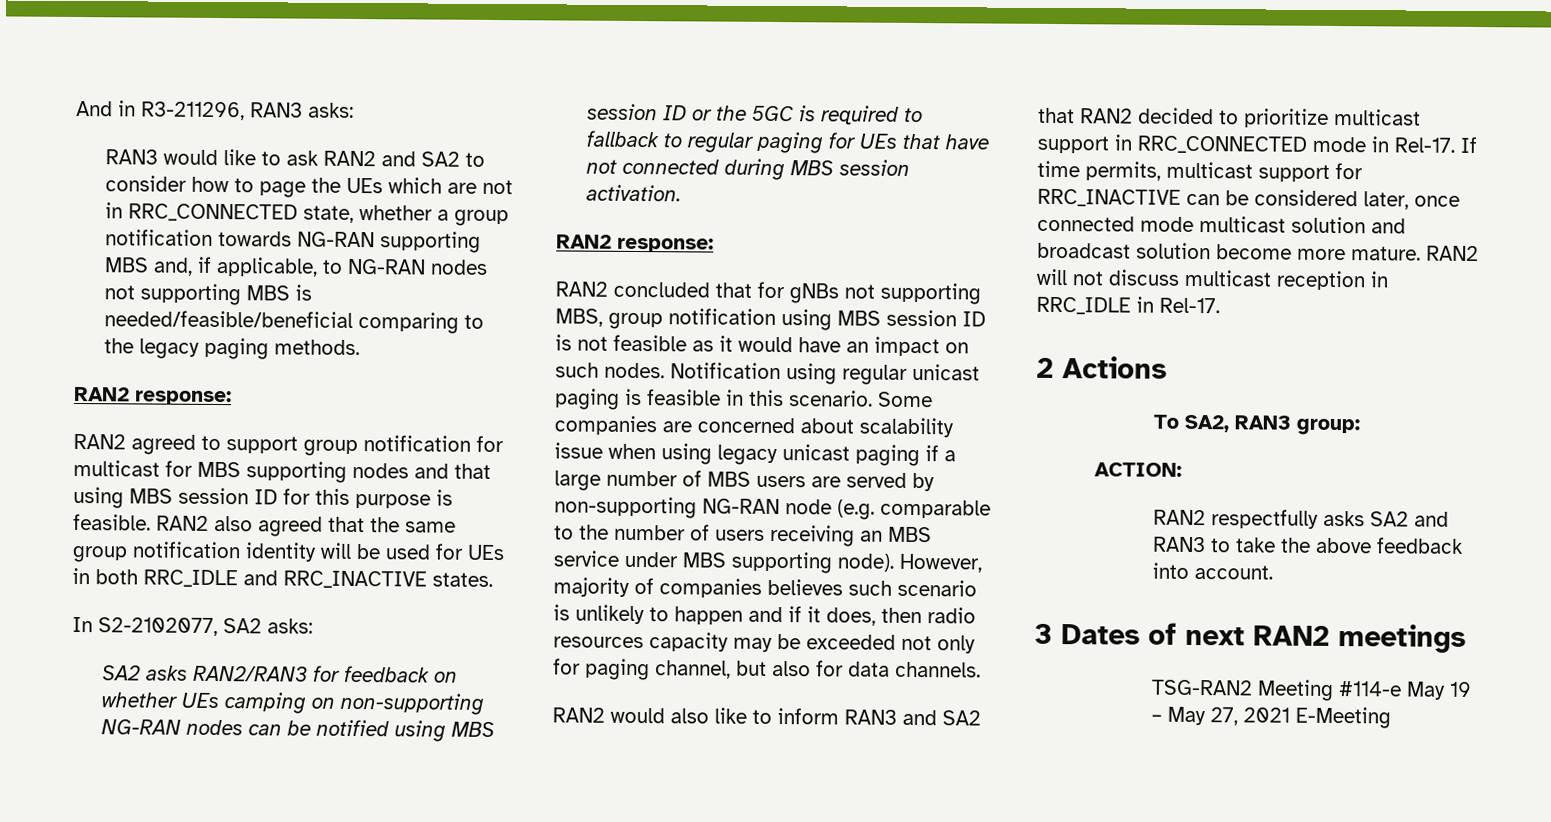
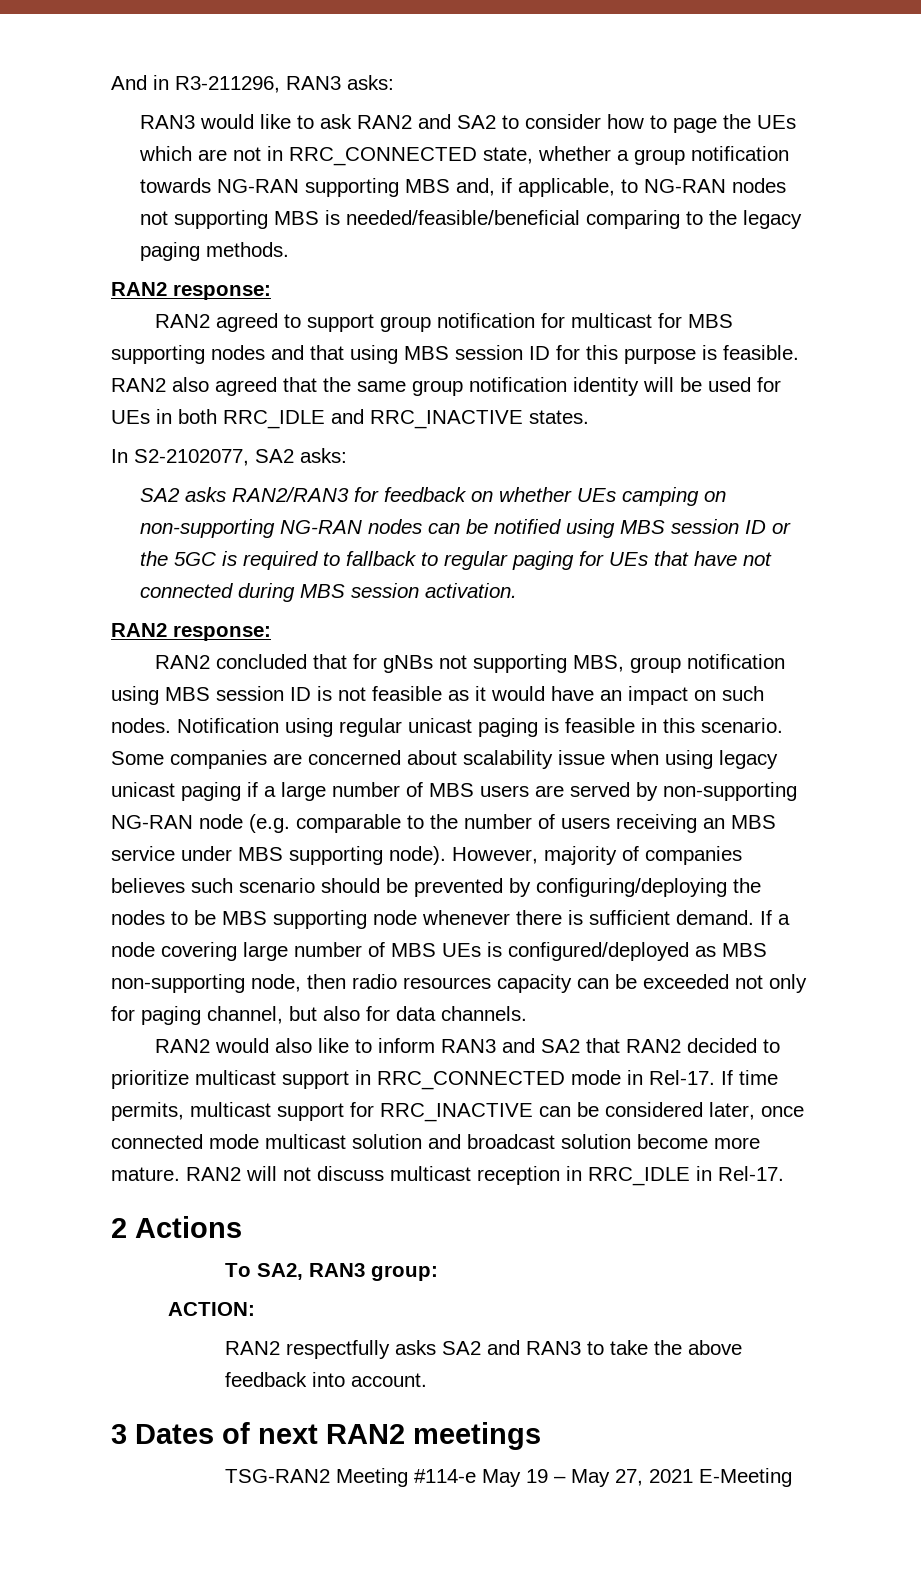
- However, majority of companies believes such scenario is unlikely to happen and if it does, then radio resources capacity may be exceeded not only for paging channel, but also for data channels.
+ However, majority of companies believes such scenario should be prevented by configuring/deploying the nodes to be MBS supporting node whenever there is sufficient demand. If a node covering large number of MBS UEs is configured/deployed as MBS non-supporting node, then radio resources capacity can be exceeded not only for paging channel, but also for data channels.

